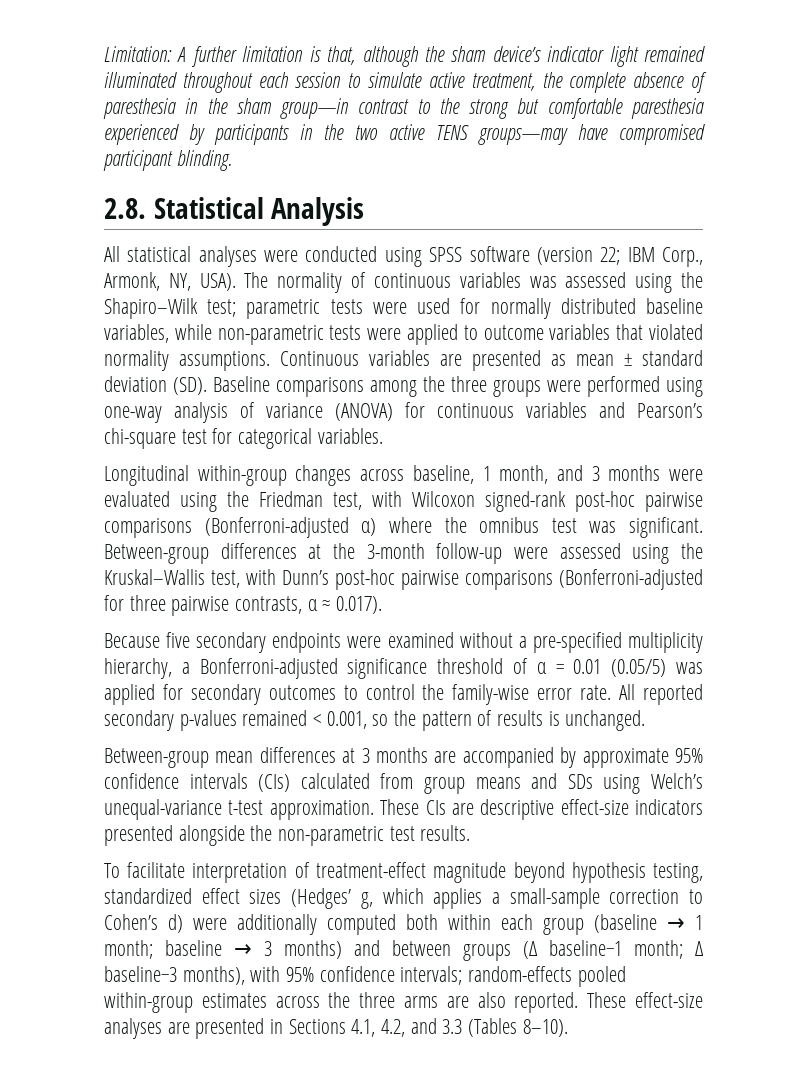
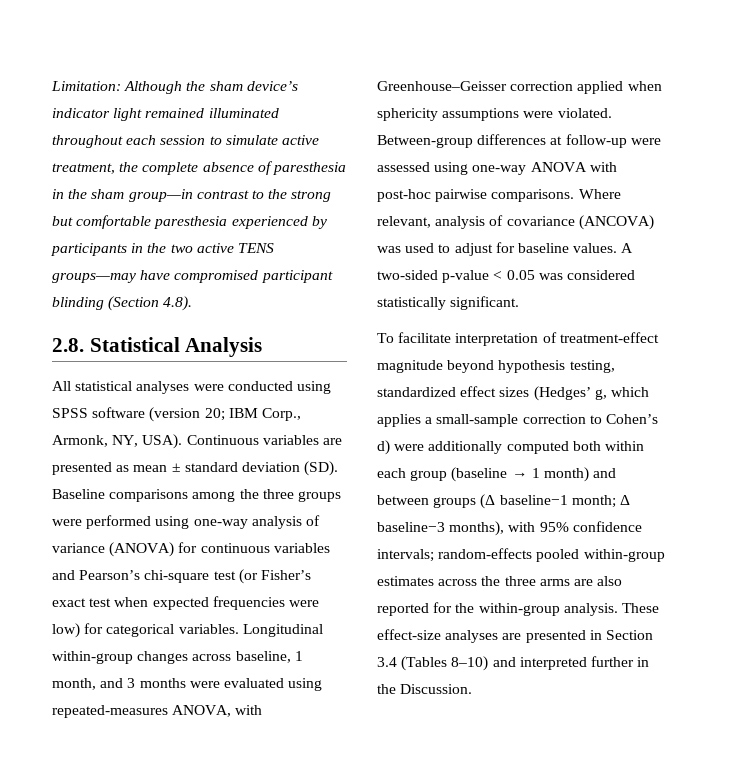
- Limitation: A further limitation is that, although the sham device’s indicator light remained illuminated throughout each session to simulate active treatment, the complete absence of paresthesia in the sham group—in contrast to the strong but comfortable paresthesia experienced by participants in the two active TENS groups—may have compromised participant blinding.
+ Limitation: Although the sham device’s indicator light remained illuminated throughout each session to simulate active treatment, the complete absence of paresthesia in the sham group—in contrast to the strong but comfortable paresthesia experienced by participants in the two active TENS groups—may have compromised participant blinding (Section 4.8).
- All statistical analyses were conducted using SPSS software (version 22; IBM Corp., Armonk, NY, USA).
+ All statistical analyses were conducted using SPSS software (version 20; IBM Corp., Armonk, NY, USA).
- The normality of continuous variables was assessed using the Shapiro–Wilk test; parametric tests were used for normally distributed baseline variables, while non-parametric tests were applied to outcome variables that violated normality assumptions.
- Continuous variables are presented as mean ± standard deviation (SD). Baseline comparisons among the three groups were performed using one-way analysis of variance (ANOVA) for continuous variables and Pearson’s chi-square test for categorical variables.
- Longitudinal within-group changes across baseline, 1 month, and 3 months were evaluated using the Friedman test, with Wilcoxon signed-rank post-hoc pairwise comparisons (Bonferroni-adjusted α) where the omnibus test was significant.
+ Continuous variables are presented as mean ± standard deviation (SD). Baseline comparisons among the three groups were performed using one-way analysis of variance (ANOVA) for continuous variables and Pearson’s chi-square test (or Fisher’s exact test when expected frequencies were low) for categorical variables. Longitudinal within-group changes across baseline, 1 month, and 3 months were evaluated using repeated-measures ANOVA, with Greenhouse–Geisser correction applied when sphericity assumptions were violated.
- Between-group differences at the 3-month follow-up were assessed using the Kruskal–Wallis test, with Dunn’s post-hoc pairwise comparisons (Bonferroni-adjusted for three pairwise contrasts, α ≈ 0.017).
- Because five secondary endpoints were examined without a pre-specified multiplicity hierarchy, a Bonferroni-adjusted significance threshold of α = 0.01 (0.05/5) was applied for secondary outcomes to control the family-wise error rate. All reported secondary p-values remained < 0.001, so the pattern of results is unchanged.
- Between-group mean differences at 3 months are accompanied by approximate 95% confidence intervals (CIs) calculated from group means and SDs using Welch’s unequal-variance t-test approximation. These CIs are descriptive effect-size indicators presented alongside the non-parametric test results.
+ Between-group differences at follow-up were assessed using one-way ANOVA with post-hoc pairwise comparisons. Where relevant, analysis of covariance (ANCOVA) was used to adjust for baseline values. A two-sided p-value < 0.05 was considered statistically significant.
- To facilitate interpretation of treatment-effect magnitude beyond hypothesis testing, standardized effect sizes (Hedges’ g, which applies a small-sample correction to Cohen’s d) were additionally computed both within each group (baseline → 1 month; baseline → 3 months) and between groups (Δ baseline−1 month; Δ baseline−3 months), with 95% confidence intervals; random-effects pooled within-group estimates across the three arms are also reported.
+ To facilitate interpretation of treatment-effect magnitude beyond hypothesis testing, standardized effect sizes (Hedges’ g, which applies a small-sample correction to Cohen’s d) were additionally computed both within each group (baseline → 1 month) and between groups (Δ baseline−1 month; Δ baseline−3 months), with 95% confidence intervals; random-effects pooled within-group estimates across the three arms are also reported for the within-group analysis.
- These effect-size analyses are presented in Sections 4.1, 4.2, and 3.3 (Tables 8–10).
+ These effect-size analyses are presented in Section 3.4 (Tables 8–10) and interpreted further in the Discussion.

